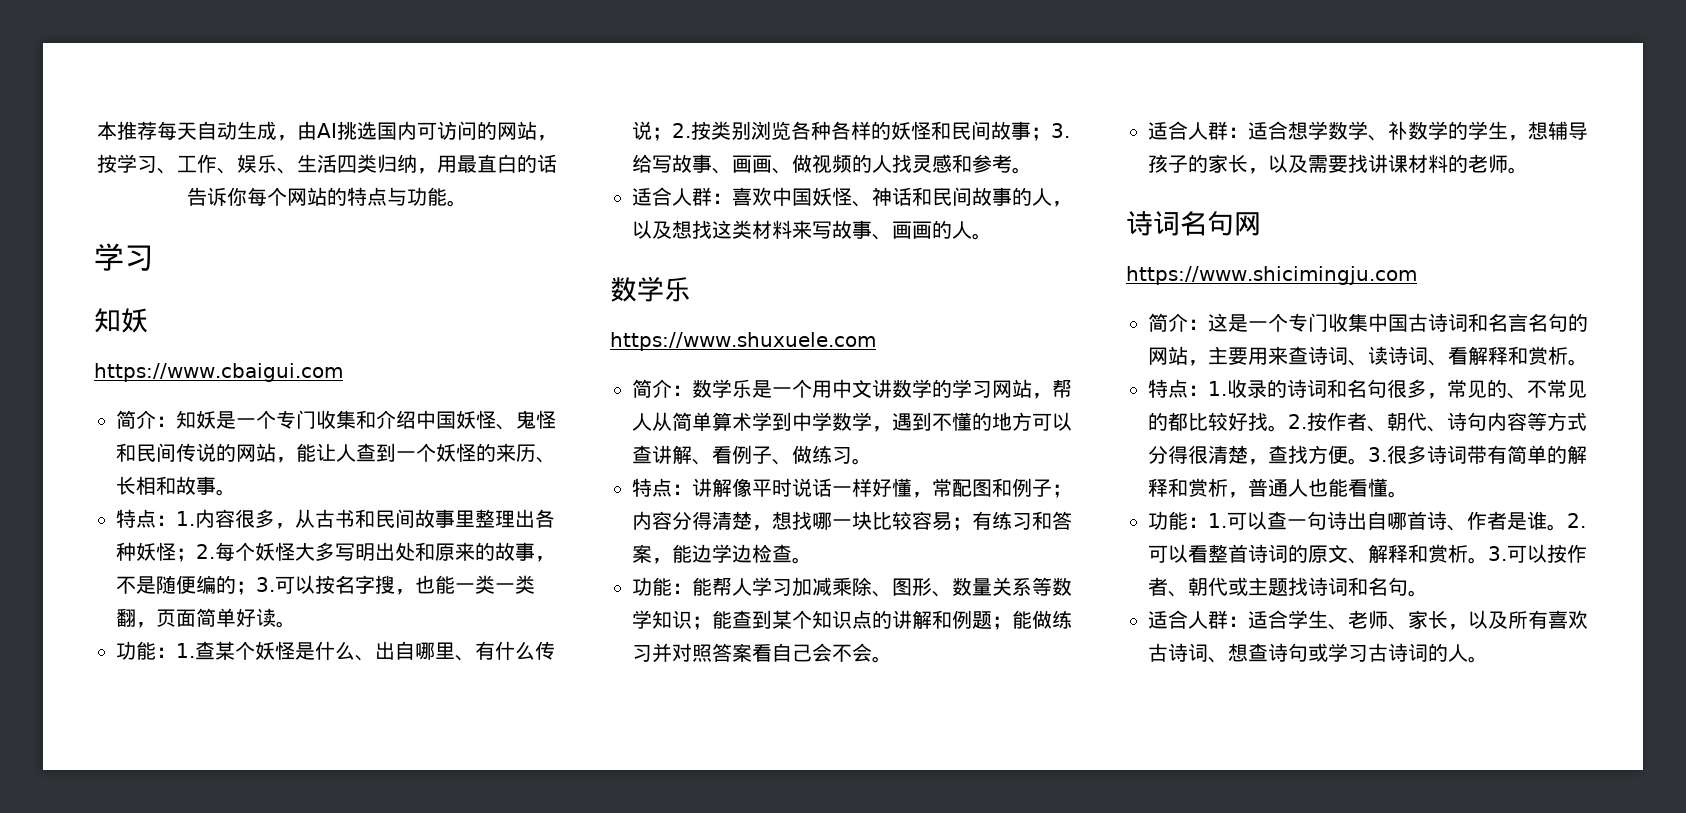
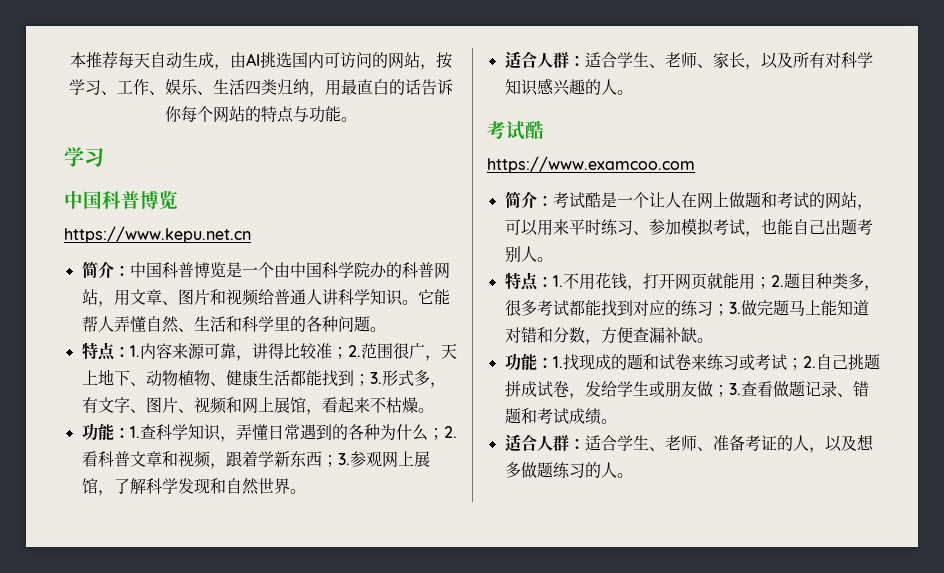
  本推荐每天自动生成，由AI挑选国内可访问的网站，按学习、工作、娱乐、生活四类归纳，用最直白的话告诉你每个网站的特点与功能。
  学习
- 知妖
- https://www.cbaigui.com
- 简介：知妖是一个专门收集和介绍中国妖怪、鬼怪和民间传说的网站，能让人查到一个妖怪的来历、长相和故事。
- 特点：1.内容很多，从古书和民间故事里整理出各种妖怪；2.每个妖怪大多写明出处和原来的故事，不是随便编的；3.可以按名字搜，也能一类一类翻，页面简单好读。
- 功能：1.查某个妖怪是什么、出自哪里、有什么传说；2.按类别浏览各种各样的妖怪和民间故事；3.给写故事、画画、做视频的人找灵感和参考。
- 适合人群：喜欢中国妖怪、神话和民间故事的人，以及想找这类材料来写故事、画画的人。
- 数学乐
- https://www.shuxuele.com
- 简介：数学乐是一个用中文讲数学的学习网站，帮人从简单算术学到中学数学，遇到不懂的地方可以查讲解、看例子、做练习。
- 特点：讲解像平时说话一样好懂，常配图和例子；内容分得清楚，想找哪一块比较容易；有练习和答案，能边学边检查。
- 功能：能帮人学习加减乘除、图形、数量关系等数学知识；能查到某个知识点的讲解和例题；能做练习并对照答案看自己会不会。
- 适合人群：适合想学数学、补数学的学生，想辅导孩子的家长，以及需要找讲课材料的老师。
- 诗词名句网
- https://www.shicimingju.com
- 简介：这是一个专门收集中国古诗词和名言名句的网站，主要用来查诗词、读诗词、看解释和赏析。
- 特点：1.收录的诗词和名句很多，常见的、不常见的都比较好找。2.按作者、朝代、诗句内容等方式分得很清楚，查找方便。3.很多诗词带有简单的解释和赏析，普通人也能看懂。
- 功能：1.可以查一句诗出自哪首诗、作者是谁。2.可以看整首诗词的原文、解释和赏析。3.可以按作者、朝代或主题找诗词和名句。
+ 中国科普博览
+ https://www.kepu.net.cn
+ 简介：中国科普博览是一个由中国科学院办的科普网站，用文章、图片和视频给普通人讲科学知识。它能帮人弄懂自然、生活和科学里的各种问题。
+ 特点：1.内容来源可靠，讲得比较准；2.范围很广，天上地下、动物植物、健康生活都能找到；3.形式多，有文字、图片、视频和网上展馆，看起来不枯燥。
+ 功能：1.查科学知识，弄懂日常遇到的各种为什么；2.看科普文章和视频，跟着学新东西；3.参观网上展馆，了解科学发现和自然世界。
- 适合人群：适合学生、老师、家长，以及所有喜欢古诗词、想查诗句或学习古诗词的人。
+ 适合人群：适合学生、老师、家长，以及所有对科学知识感兴趣的人。
+ 考试酷
+ https://www.examcoo.com
+ 简介：考试酷是一个让人在网上做题和考试的网站，可以用来平时练习、参加模拟考试，也能自己出题考别人。
+ 特点：1.不用花钱，打开网页就能用；2.题目种类多，很多考试都能找到对应的练习；3.做完题马上能知道对错和分数，方便查漏补缺。
+ 功能：1.找现成的题和试卷来练习或考试；2.自己挑题拼成试卷，发给学生或朋友做；3.查看做题记录、错题和考试成绩。
+ 适合人群：适合学生、老师、准备考证的人，以及想多做题练习的人。

